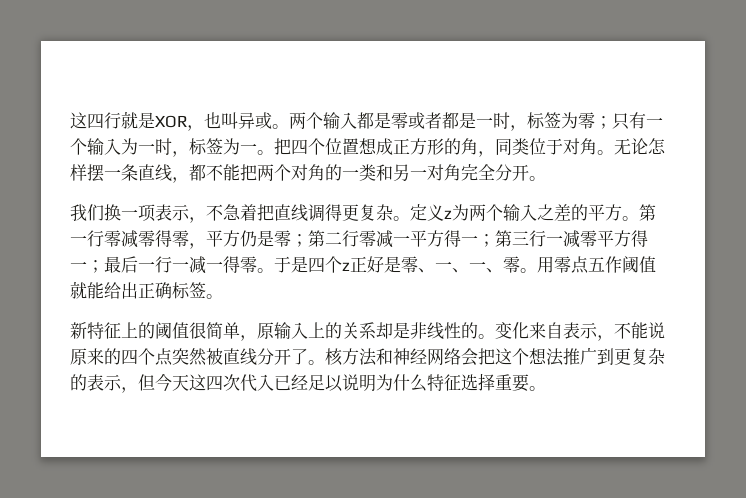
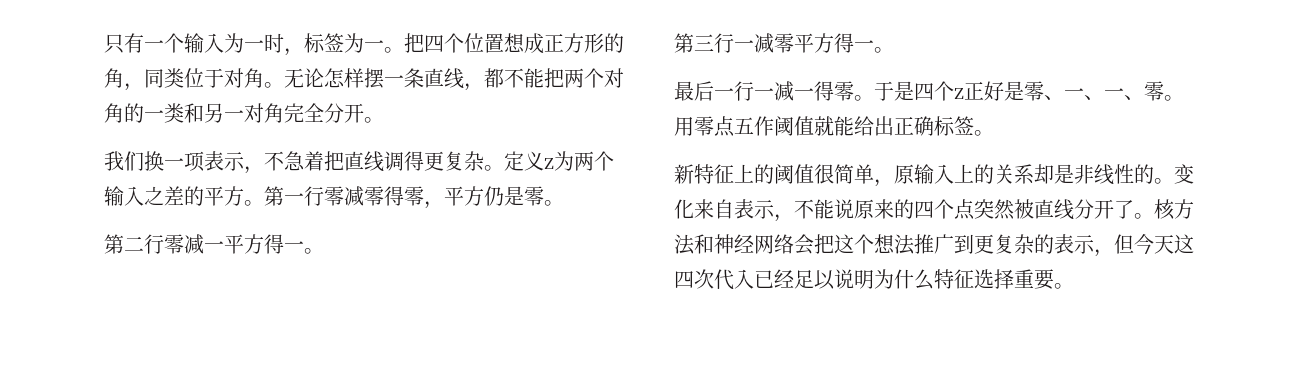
- 这四行就是XOR，也叫异或。两个输入都是零或者都是一时，标签为零；只有一个输入为一时，标签为一。
+ 只有一个输入为一时，标签为一。
- 第一行零减零得零，平方仍是零；第二行零减一平方得一；第三行一减零平方得一；最后一行一减一得零。
+ 第一行零减零得零，平方仍是零。
+ 第二行零减一平方得一。
+ 第三行一减零平方得一。
+ 最后一行一减一得零。

